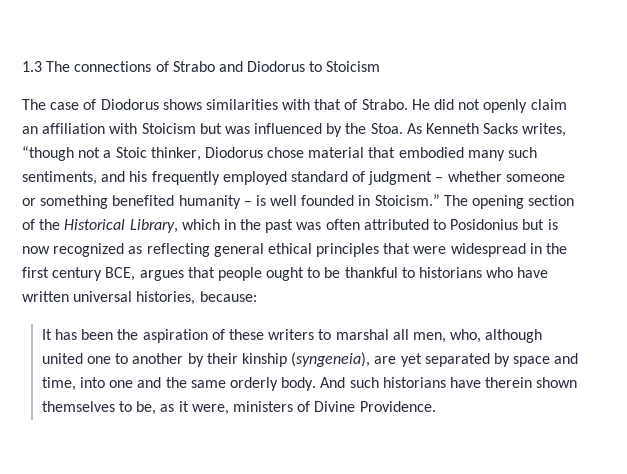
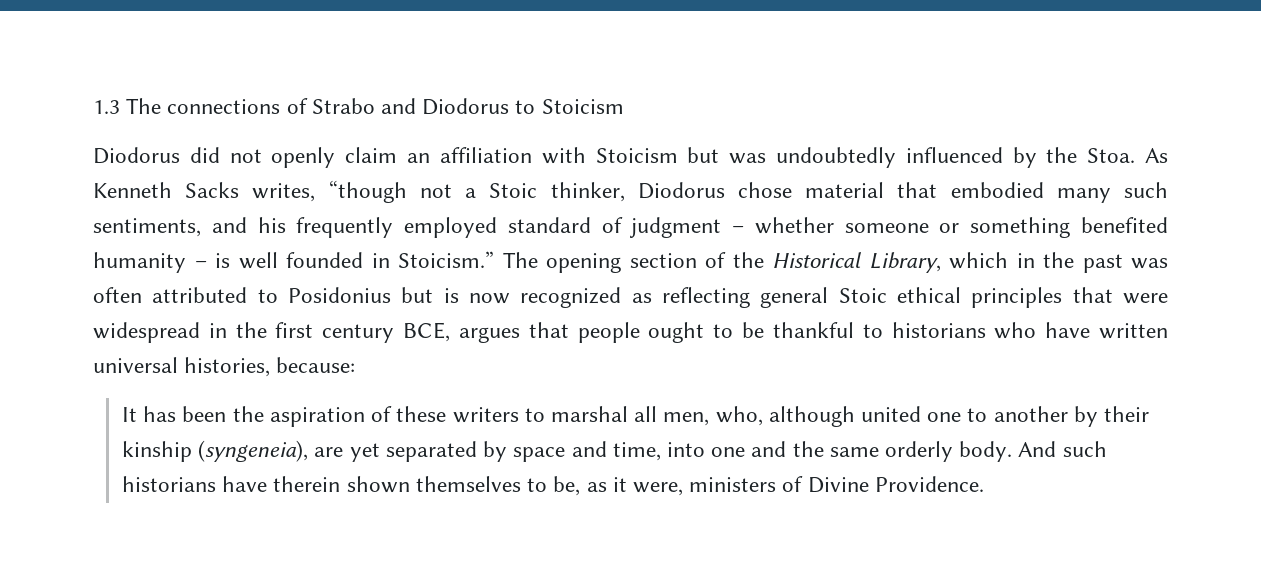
- The case of Diodorus shows similarities with that of Strabo. He did not openly claim an affiliation with Stoicism but was influenced by the Stoa.
+ Diodorus did not openly claim an affiliation with Stoicism but was undoubtedly influenced by the Stoa.
- The opening section of the Historical Library, which in the past was often attributed to Posidonius but is now recognized as reflecting general ethical principles that were widespread in the first century BCE, argues that people ought to be thankful to historians who have written universal histories, because:
+ The opening section of the Historical Library, which in the past was often attributed to Posidonius but is now recognized as reflecting general Stoic ethical principles that were widespread in the first century BCE, argues that people ought to be thankful to historians who have written universal histories, because:

